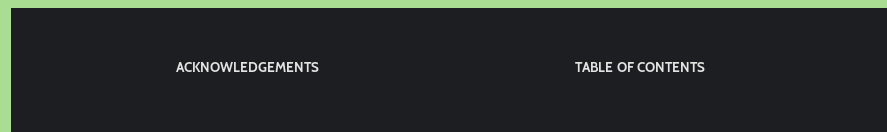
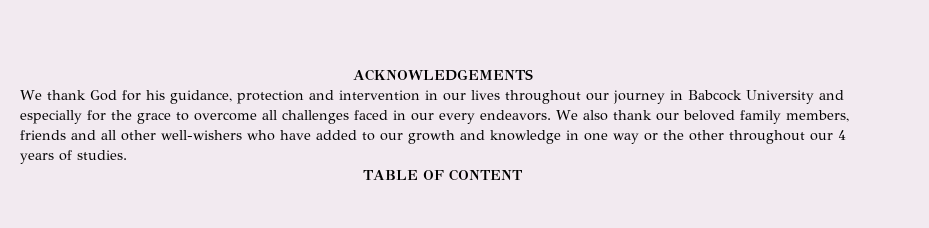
+ We thank God for his guidance, protection and intervention in our lives throughout our journey in Babcock University and especially for the grace to overcome all challenges faced in our every endeavors. We also thank our beloved family members, friends and all other well-wishers who have added to our growth and knowledge in one way or the other throughout our 4 years of studies.
- TABLE OF CONTENTS
+ TABLE OF CONTENT

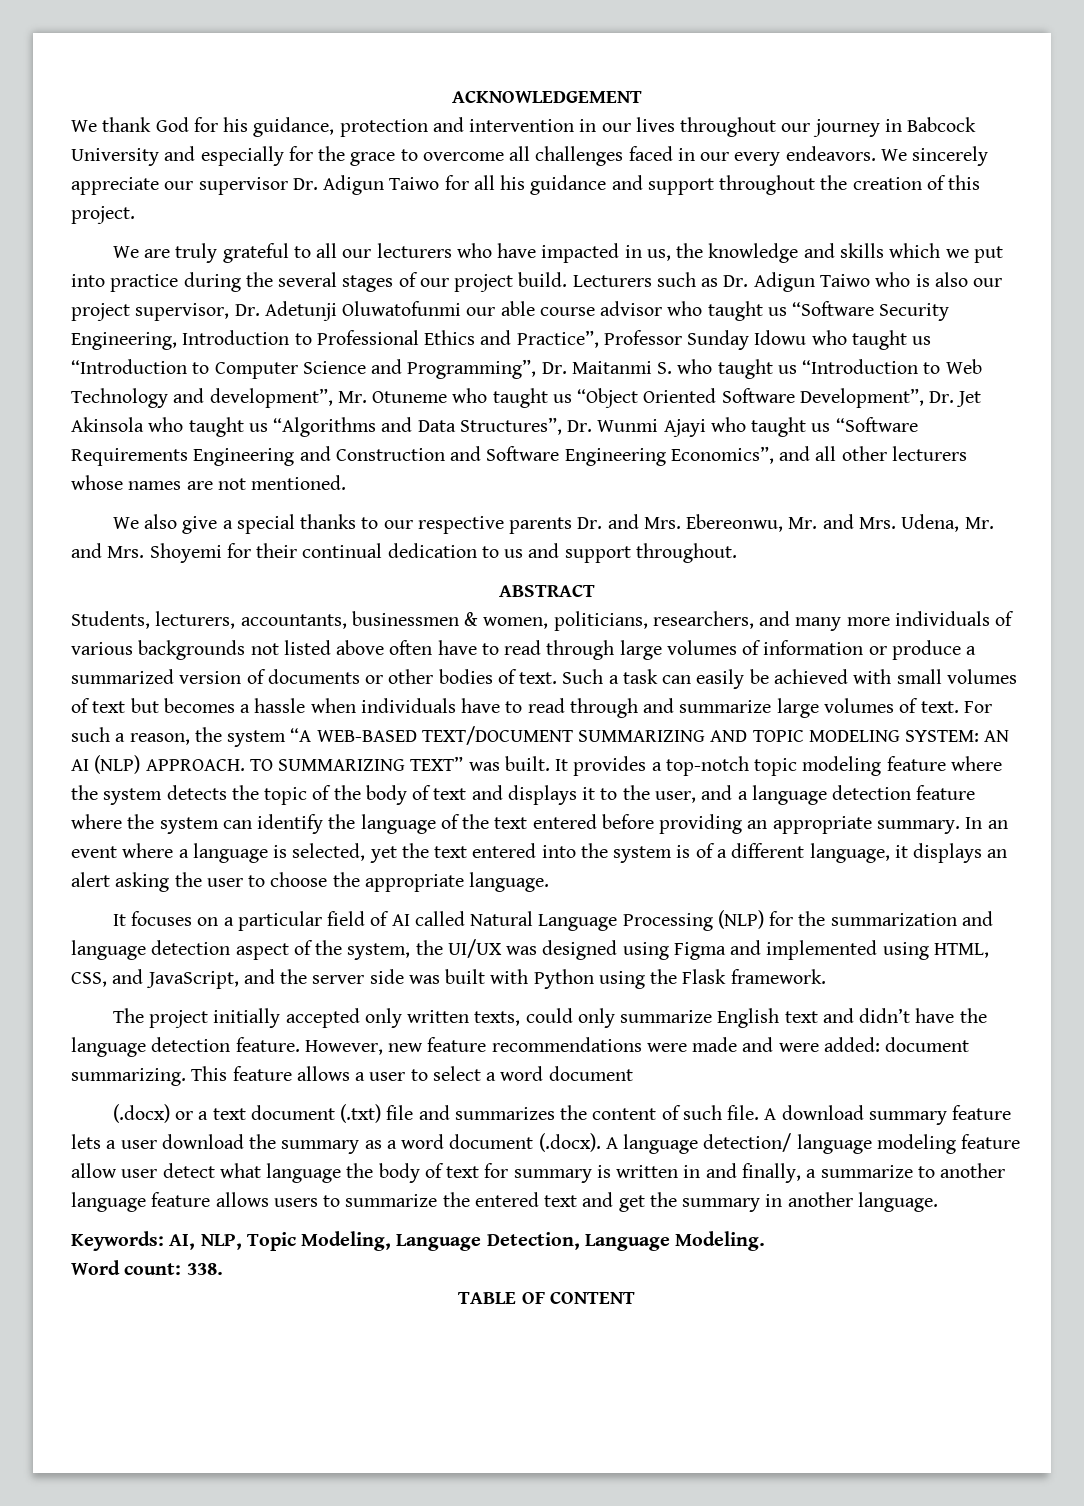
- ACKNOWLEDGEMENTS
+ ACKNOWLEDGEMENT
- We also thank our beloved family members, friends and all other well-wishers who have added to our growth and knowledge in one way or the other throughout our 4 years of studies.
+ We sincerely appreciate our supervisor Dr. Adigun Taiwo for all his guidance and support throughout the creation of this project.
+ We are truly grateful to all our lecturers who have impacted in us, the knowledge and skills which we put into practice during the several stages of our project build. Lecturers such as Dr. Adigun Taiwo who is also our project supervisor, Dr. Adetunji Oluwatofunmi our able course advisor who taught us “Software Security Engineering, Introduction to Professional Ethics and Practice”, Professor Sunday Idowu who taught us “Introduction to Computer Science and Programming”, Dr. Maitanmi S. who taught us “Introduction to Web Technology and development”, Mr. Otuneme who taught us “Object Oriented Software Development”, Dr. Jet Akinsola who taught us “Algorithms and Data Structures”, Dr. Wunmi Ajayi who taught us “Software Requirements Engineering and Construction and Software Engineering Economics”, and all other lecturers whose names are not mentioned.
+ We also give a special thanks to our respective parents Dr. and Mrs. Ebereonwu, Mr. and Mrs. Udena, Mr. and Mrs. Shoyemi for their continual dedication to us and support throughout.
+ ABSTRACT
+ Students, lecturers, accountants, businessmen & women, politicians, researchers, and many more individuals of various backgrounds not listed above often have to read through large volumes of information or produce a summarized version of documents or other bodies of text. Such a task can easily be achieved with small volumes of text but becomes a hassle when individuals have to read through and summarize large volumes of text. For such a reason, the system “A WEB-BASED TEXT/DOCUMENT SUMMARIZING AND TOPIC MODELING SYSTEM: AN AI (NLP) APPROACH. TO SUMMARIZING TEXT” was built. It provides a top-notch topic modeling feature where the system detects the topic of the body of text and displays it to the user, and a language detection feature where the system can identify the language of the text entered before providing an appropriate summary. In an event where a language is selected, yet the text entered into the system is of a different language, it displays an alert asking the user to choose the appropriate language.
+ It focuses on a particular field of AI called Natural Language Processing (NLP) for the summarization and language detection aspect of the system, the UI/UX was designed using Figma and implemented using HTML, CSS, and JavaScript, and the server side was built with Python using the Flask framework.
+ The project initially accepted only written texts, could only summarize English text and didn’t have the language detection feature. However, new feature recommendations were made and were added: document summarizing. This feature allows a user to select a word document
+ (.docx) or a text document (.txt) file and summarizes the content of such file. A download summary feature lets a user download the summary as a word document (.docx). A language detection/ language modeling feature allow user detect what language the body of text for summary is written in and finally, a summarize to another language feature allows users to summarize the entered text and get the summary in another language.
+ Keywords: AI, NLP, Topic Modeling, Language Detection, Language Modeling.
+ Word count: 338.

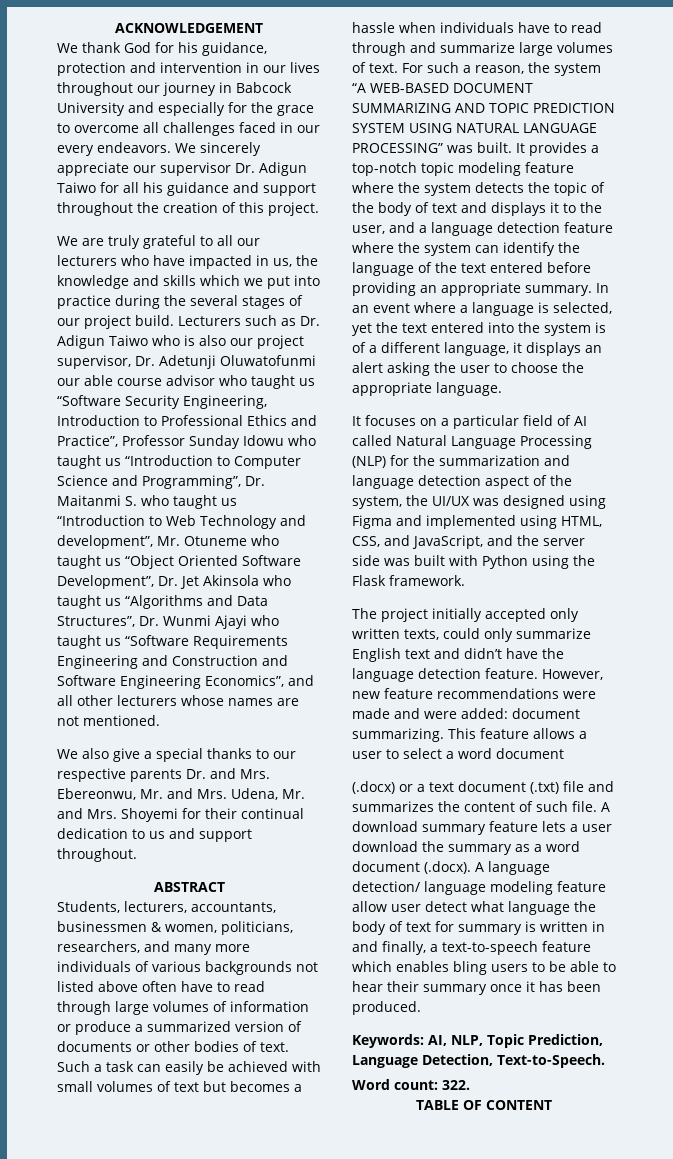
- For such a reason, the system “A WEB-BASED TEXT/DOCUMENT SUMMARIZING AND TOPIC MODELING SYSTEM: AN AI (NLP) APPROACH. TO SUMMARIZING TEXT” was built.
+ For such a reason, the system “A WEB-BASED DOCUMENT SUMMARIZING AND TOPIC PREDICTION SYSTEM USING NATURAL LANGUAGE PROCESSING” was built.
- A download summary feature lets a user download the summary as a word document (.docx). A language detection/ language modeling feature allow user detect what language the body of text for summary is written in and finally, a summarize to another language feature allows users to summarize the entered text and get the summary in another language.
+ A download summary feature lets a user download the summary as a word document (.docx). A language detection/ language modeling feature allow user detect what language the body of text for summary is written in and finally, a text-to-speech feature which enables bling users to be able to hear their summary once it has been produced.
- Keywords: AI, NLP, Topic Modeling, Language Detection, Language Modeling.
+ Keywords: AI, NLP, Topic Prediction, Language Detection, Text-to-Speech.
- Word count: 338.
+ Word count: 322.

